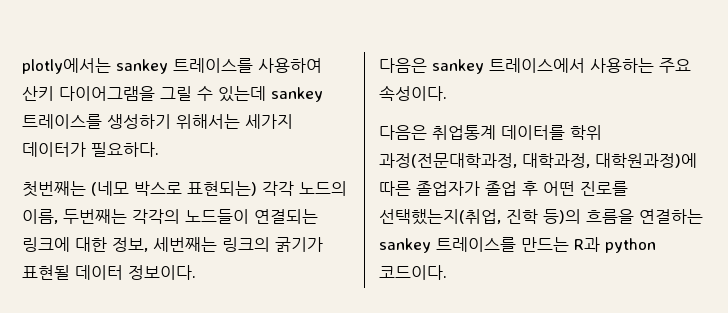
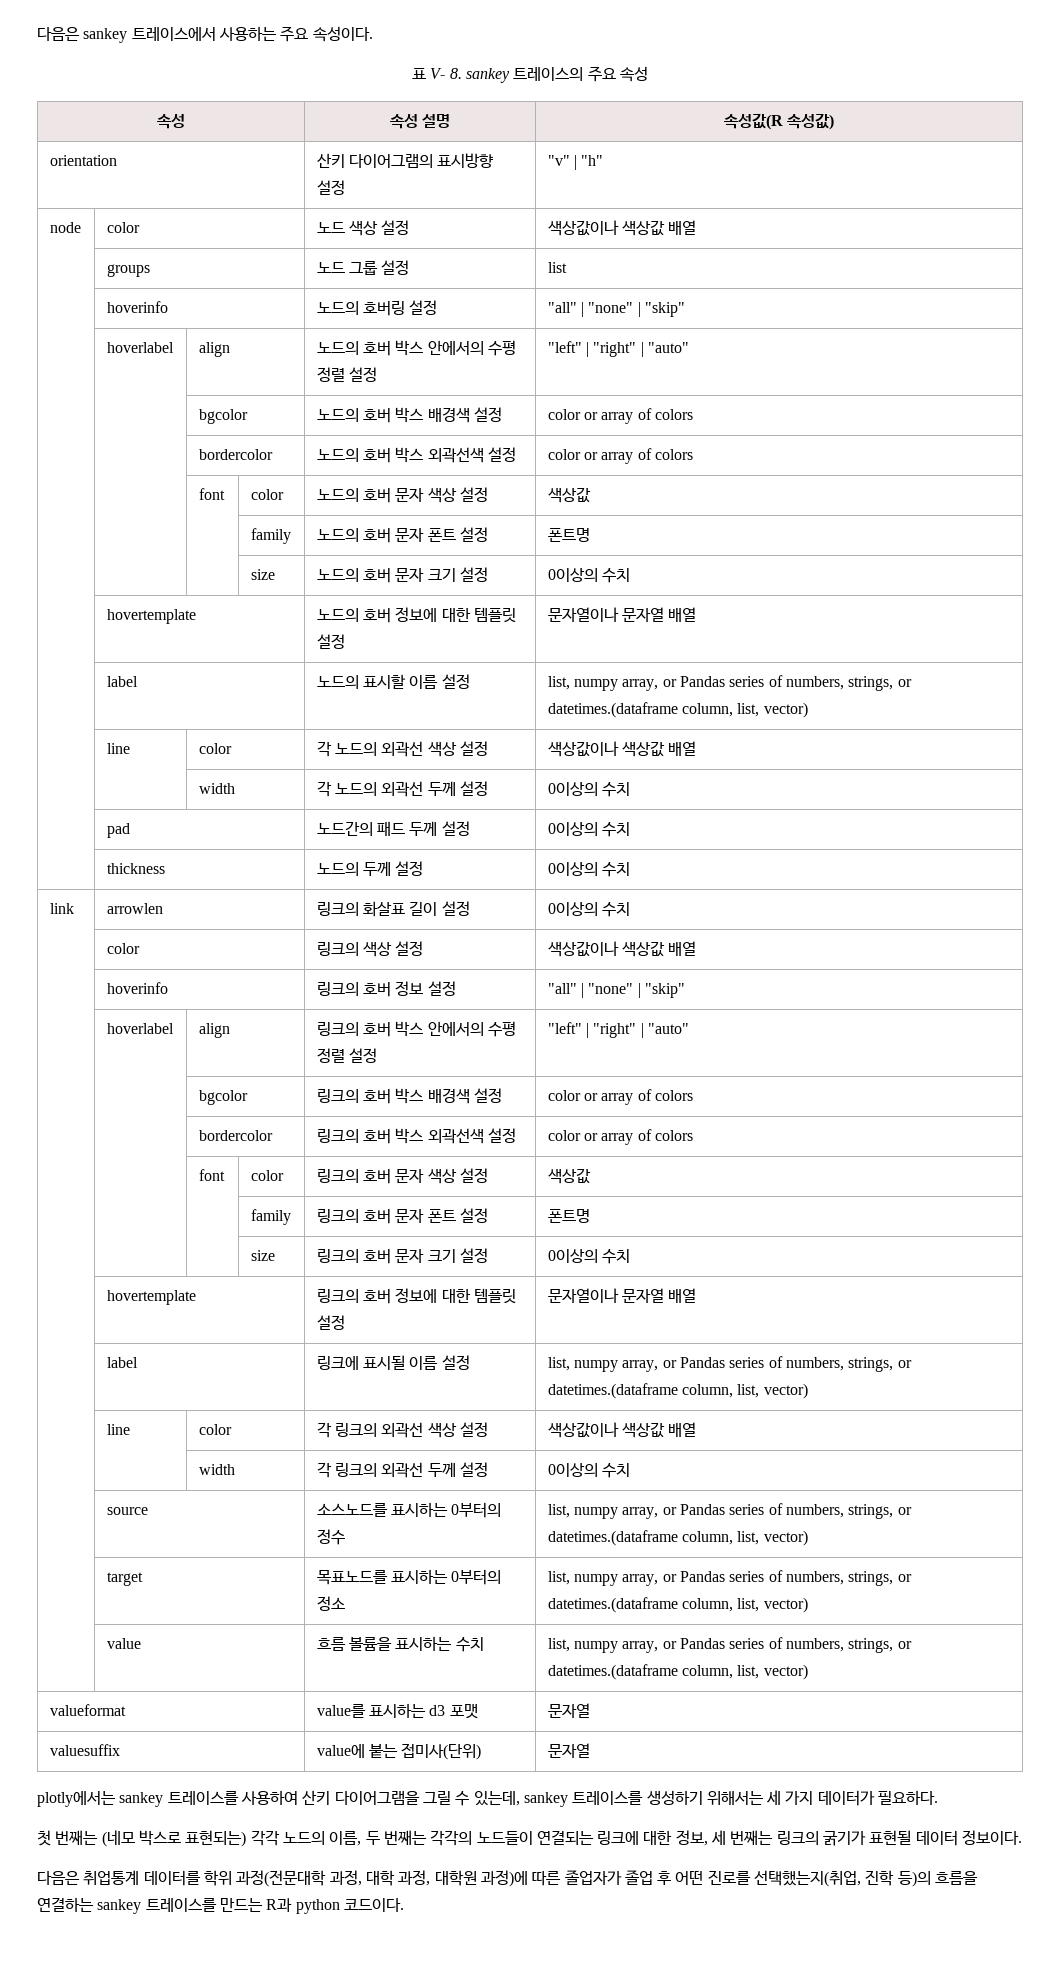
+ 다음은 sankey 트레이스에서 사용하는 주요 속성이다.
+ 표 V- 8. sankey 트레이스의 주요 속성
+ 속성 | 속성 설명 | 속성값(R 속성값)
+ orientation | 산키 다이어그램의 표시방향 설정 | "v" | "h"
+ node | color | 노드 색상 설정 | 색상값이나 색상값 배열
+ | groups | 노드 그룹 설정 | list
+ | hoverinfo | 노드의 호버링 설정 | "all" | "none" | "skip"
+ | hoverlabel | align | 노드의 호버 박스 안에서의 수평 정렬 설정 | "left" | "right" | "auto"
+ | | bgcolor | 노드의 호버 박스 배경색 설정 | color or array of colors
+ | | bordercolor | 노드의 호버 박스 외곽선색 설정 | color or array of colors
+ | | font | color | 노드의 호버 문자 색상 설정 | 색상값
+ | | | family | 노드의 호버 문자 폰트 설정 | 폰트명
+ | | | size | 노드의 호버 문자 크기 설정 | 0이상의 수치
+ | hovertemplate | 노드의 호버 정보에 대한 템플릿 설정 | 문자열이나 문자열 배열
+ | label | 노드의 표시할 이름 설정 | list, numpy array, or Pandas series of numbers, strings, or datetimes.(dataframe column, list, vector)
+ | line | color | 각 노드의 외곽선 색상 설정 | 색상값이나 색상값 배열
+ | | width | 각 노드의 외곽선 두께 설정 | 0이상의 수치
+ | pad | 노드간의 패드 두께 설정 | 0이상의 수치
+ | thickness | 노드의 두께 설정 | 0이상의 수치
+ link | arrowlen | 링크의 화살표 길이 설정 | 0이상의 수치
+ | color | 링크의 색상 설정 | 색상값이나 색상값 배열
+ | hoverinfo | 링크의 호버 정보 설정 | "all" | "none" | "skip"
+ | hoverlabel | align | 링크의 호버 박스 안에서의 수평 정렬 설정 | "left" | "right" | "auto"
+ | | bgcolor | 링크의 호버 박스 배경색 설정 | color or array of colors
+ | | bordercolor | 링크의 호버 박스 외곽선색 설정 | color or array of colors
+ | | font | color | 링크의 호버 문자 색상 설정 | 색상값
+ | | | family | 링크의 호버 문자 폰트 설정 | 폰트명
+ | | | size | 링크의 호버 문자 크기 설정 | 0이상의 수치
+ | hovertemplate | 링크의 호버 정보에 대한 템플릿 설정 | 문자열이나 문자열 배열
+ | label | 링크에 표시될 이름 설정 | list, numpy array, or Pandas series of numbers, strings, or datetimes.(dataframe column, list, vector)
+ | line | color | 각 링크의 외곽선 색상 설정 | 색상값이나 색상값 배열
+ | | width | 각 링크의 외곽선 두께 설정 | 0이상의 수치
+ | source | 소스노드를 표시하는 0부터의 정수 | list, numpy array, or Pandas series of numbers, strings, or datetimes.(dataframe column, list, vector)
+ | target | 목표노드를 표시하는 0부터의 정소 | list, numpy array, or Pandas series of numbers, strings, or datetimes.(dataframe column, list, vector)
+ | value | 흐름 볼륨을 표시하는 수치 | list, numpy array, or Pandas series of numbers, strings, or datetimes.(dataframe column, list, vector)
+ valueformat | value를 표시하는 d3 포맷 | 문자열
+ valuesuffix | value에 붙는 접미사(단위) | 문자열
- plotly에서는 sankey 트레이스를 사용하여 산키 다이어그램을 그릴 수 있는데 sankey 트레이스를 생성하기 위해서는 세가지 데이터가 필요하다.
+ plotly에서는 sankey 트레이스를 사용하여 산키 다이어그램을 그릴 수 있는데, sankey 트레이스를 생성하기 위해서는 세 가지 데이터가 필요하다.
- 첫번째는 (네모 박스로 표현되는) 각각 노드의 이름, 두번째는 각각의 노드들이 연결되는 링크에 대한 정보, 세번째는 링크의 굵기가 표현될 데이터 정보이다.
+ 첫 번째는 (네모 박스로 표현되는) 각각 노드의 이름, 두 번째는 각각의 노드들이 연결되는 링크에 대한 정보, 세 번째는 링크의 굵기가 표현될 데이터 정보이다.
- 다음은 sankey 트레이스에서 사용하는 주요 속성이다.
- 다음은 취업통계 데이터를 학위 과정(전문대학과정, 대학과정, 대학원과정)에 따른 졸업자가 졸업 후 어떤 진로를 선택했는지(취업, 진학 등)의 흐름을 연결하는 sankey 트레이스를 만드는 R과 python 코드이다.
+ 다음은 취업통계 데이터를 학위 과정(전문대학 과정, 대학 과정, 대학원 과정)에 따른 졸업자가 졸업 후 어떤 진로를 선택했는지(취업, 진학 등)의 흐름을 연결하는 sankey 트레이스를 만드는 R과 python 코드이다.

